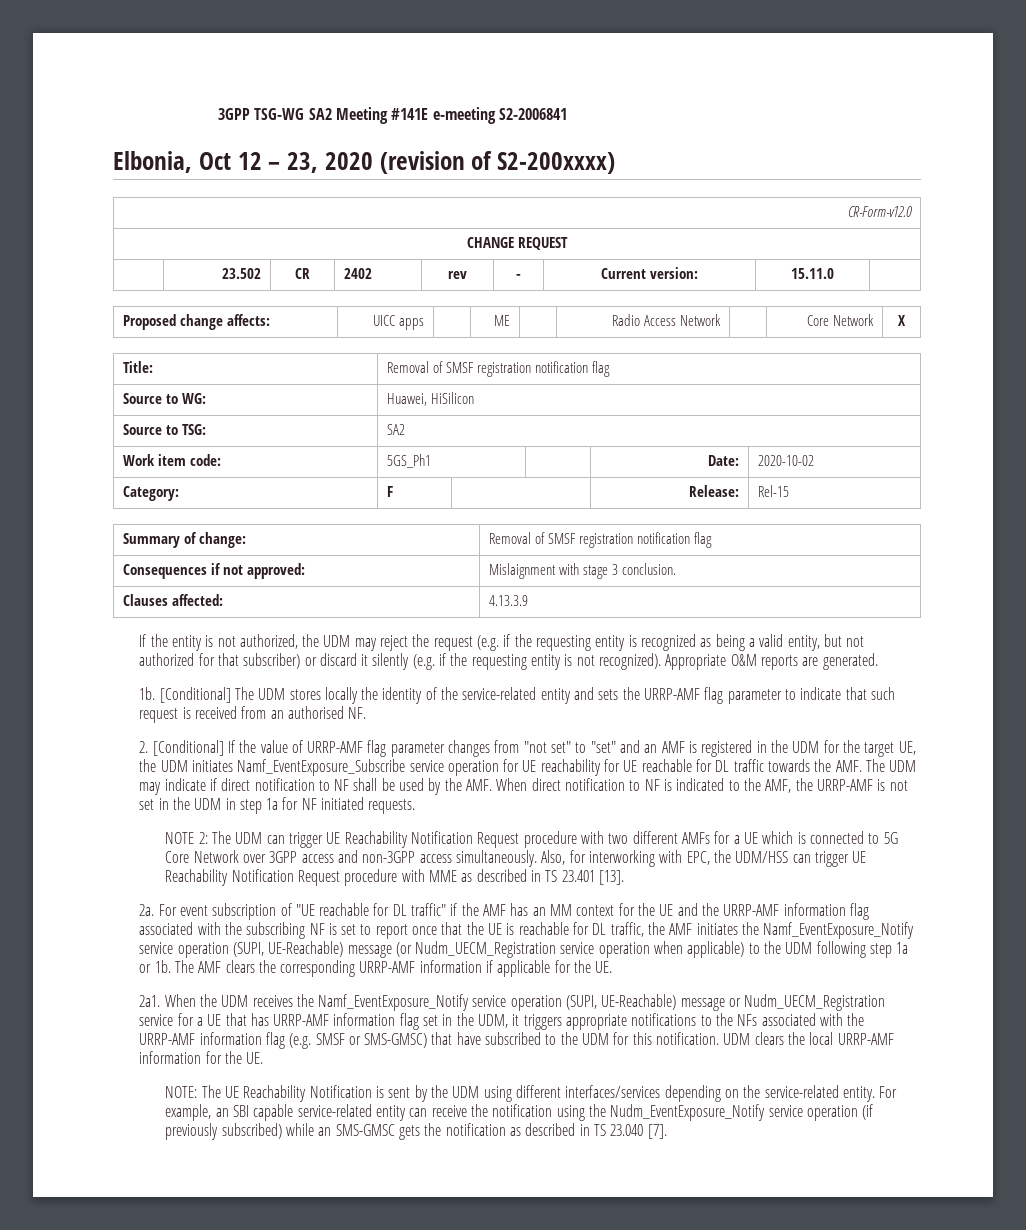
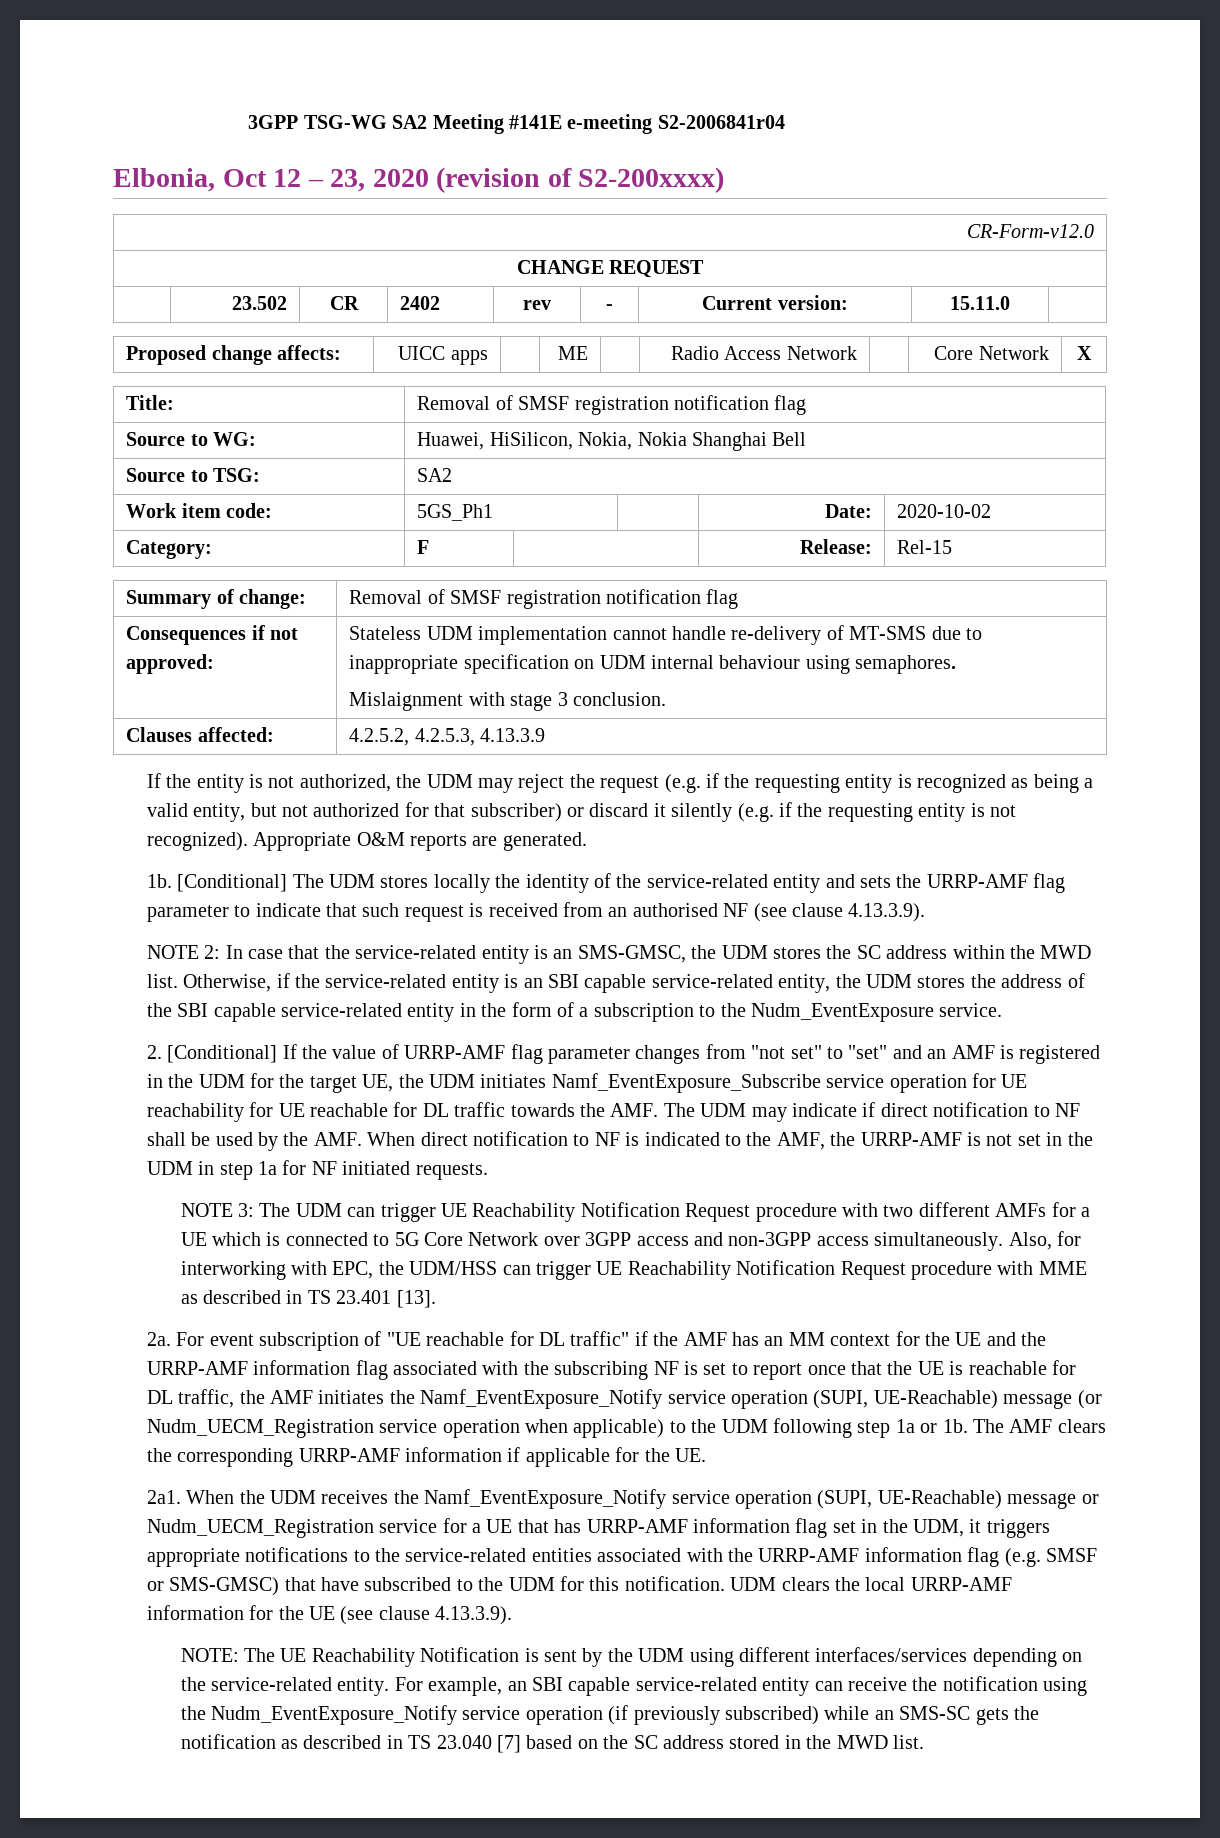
- 3GPP TSG-WG SA2 Meeting #141E e-meeting S2-2006841
+ 3GPP TSG-WG SA2 Meeting #141E e-meeting S2-2006841r04
- Source to WG: | Huawei, HiSilicon
+ Source to WG: | Huawei, HiSilicon, Nokia, Nokia Shanghai Bell
- Consequences if not approved: | Mislaignment with stage 3 conclusion.
+ Consequences if not approved: | Stateless UDM implementation cannot handle re-delivery of MT-SMS due to inappropriate specification on UDM internal behaviour using semaphores.
+ Mislaignment with stage 3 conclusion.
- Clauses affected: | 4.13.3.9
+ Clauses affected: | 4.2.5.2, 4.2.5.3, 4.13.3.9
- [Conditional] The UDM stores locally the identity of the service-related entity and sets the URRP-AMF flag parameter to indicate that such request is received from an authorised NF.
+ [Conditional] The UDM stores locally the identity of the service-related entity and sets the URRP-AMF flag parameter to indicate that such request is received from an authorised NF (see clause 4.13.3.9).
+ NOTE 2: In case that the service-related entity is an SMS-GMSC, the UDM stores the SC address within the MWD list. Otherwise, if the service-related entity is an SBI capable service-related entity, the UDM stores the address of the SBI capable service-related entity in the form of a subscription to the Nudm_EventExposure service.
- NOTE 2: The UDM can trigger UE Reachability Notification Request procedure with two different AMFs for a UE which is connected to 5G Core Network over 3GPP access and non-3GPP access simultaneously.
+ NOTE 3: The UDM can trigger UE Reachability Notification Request procedure with two different AMFs for a UE which is connected to 5G Core Network over 3GPP access and non-3GPP access simultaneously.
- When the UDM receives the Namf_EventExposure_Notify service operation (SUPI, UE-Reachable) message or Nudm_UECM_Registration service for a UE that has URRP-AMF information flag set in the UDM, it triggers appropriate notifications to the NFs associated with the URRP-AMF information flag (e.g. SMSF or SMS-GMSC) that have subscribed to the UDM for this notification.
+ When the UDM receives the Namf_EventExposure_Notify service operation (SUPI, UE-Reachable) message or Nudm_UECM_Registration service for a UE that has URRP-AMF information flag set in the UDM, it triggers appropriate notifications to the service-related entities associated with the URRP-AMF information flag (e.g. SMSF or SMS-GMSC) that have subscribed to the UDM for this notification.
- UDM clears the local URRP-AMF information for the UE.
+ UDM clears the local URRP-AMF information for the UE (see clause 4.13.3.9).
- For example, an SBI capable service-related entity can receive the notification using the Nudm_EventExposure_Notify service operation (if previously subscribed) while an SMS-GMSC gets the notification as described in TS 23.040 [7].
+ For example, an SBI capable service-related entity can receive the notification using the Nudm_EventExposure_Notify service operation (if previously subscribed) while an SMS-SC gets the notification as described in TS 23.040 [7] based on the SC address stored in the MWD list.

